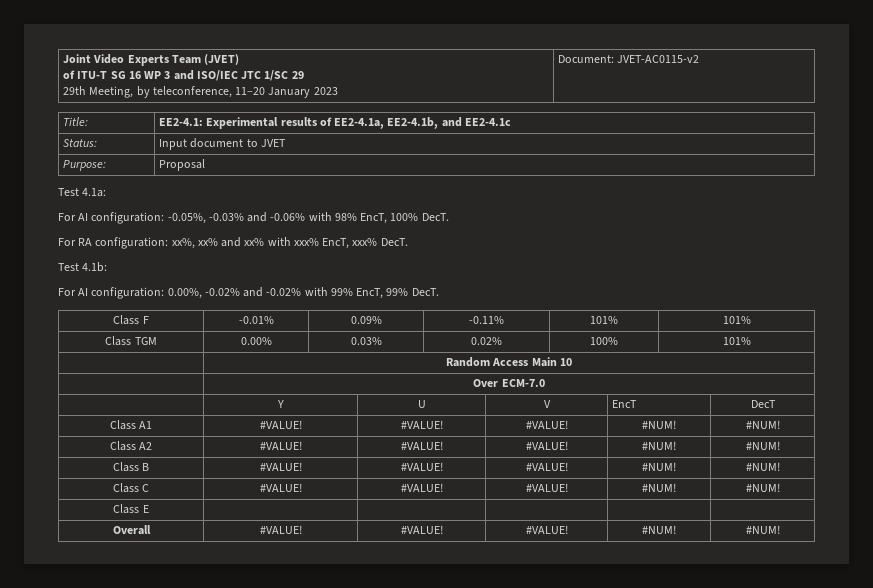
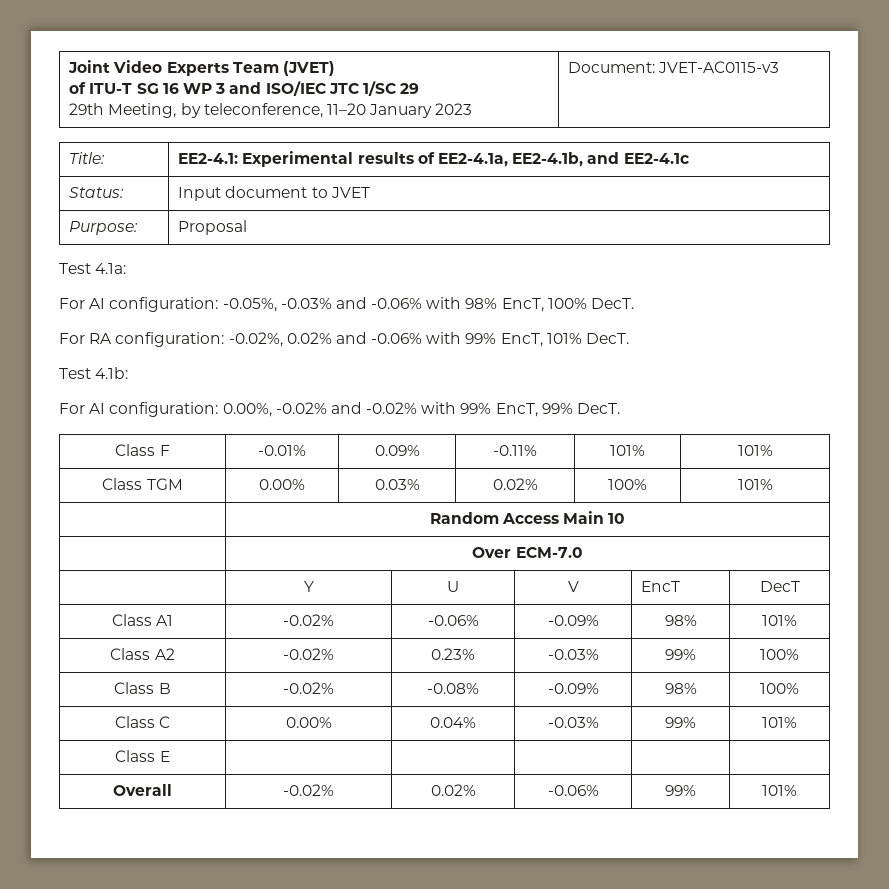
  Joint Video Experts Team (JVET)
  of ITU-T SG 16 WP 3 and ISO/IEC JTC 1/SC 29
- 29th Meeting, by teleconference, 11–20 January 2023 | Document: JVET-AC0115-v2
+ 29th Meeting, by teleconference, 11–20 January 2023 | Document: JVET-AC0115-v3
- For RA configuration: xx%, xx% and xx% with xxx% EncT, xxx% DecT.
+ For RA configuration: -0.02%, 0.02% and -0.06% with 99% EncT, 101% DecT.
- Class A1 | #VALUE! | #VALUE! | #VALUE! | #NUM! | #NUM!
- Class A2 | #VALUE! | #VALUE! | #VALUE! | #NUM! | #NUM!
- Class B | #VALUE! | #VALUE! | #VALUE! | #NUM! | #NUM!
- Class C | #VALUE! | #VALUE! | #VALUE! | #NUM! | #NUM!
+ Class A1 | -0.02% | -0.06% | -0.09% | 98% | 101%
+ Class A2 | -0.02% | 0.23% | -0.03% | 99% | 100%
+ Class B | -0.02% | -0.08% | -0.09% | 98% | 100%
+ Class C | 0.00% | 0.04% | -0.03% | 99% | 101%
  Class E | | | | |
- Overall | #VALUE! | #VALUE! | #VALUE! | #NUM! | #NUM!
+ Overall | -0.02% | 0.02% | -0.06% | 99% | 101%

